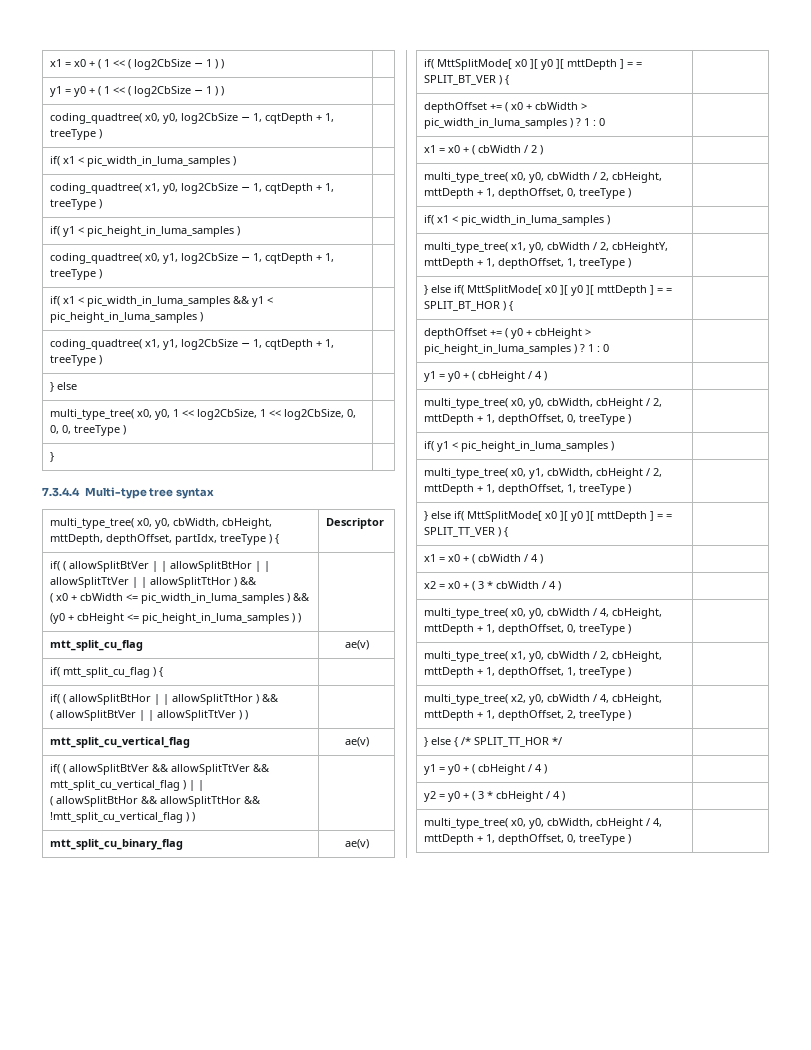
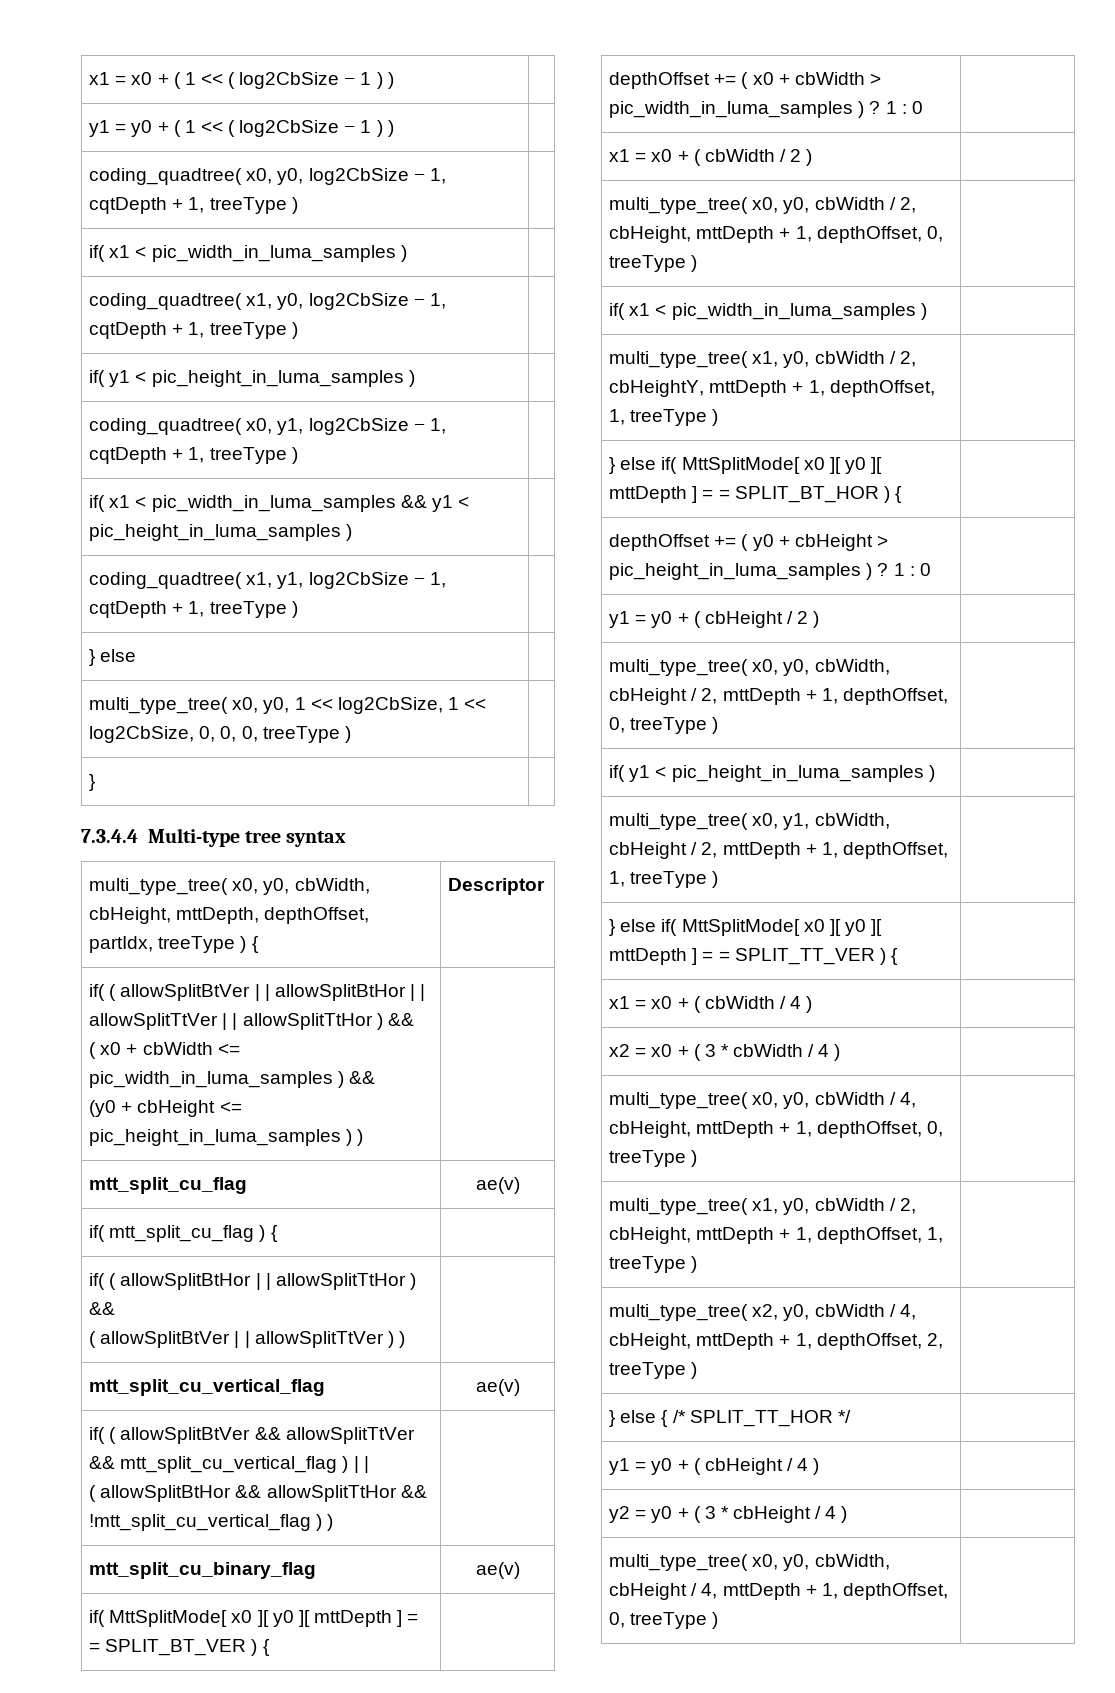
  depthOffset += ( y0 + cbHeight > pic_height_in_luma_samples ) ? 1 : 0 |
- y1 = y0 + ( cbHeight / 4 ) |
+ y1 = y0 + ( cbHeight / 2 ) |

